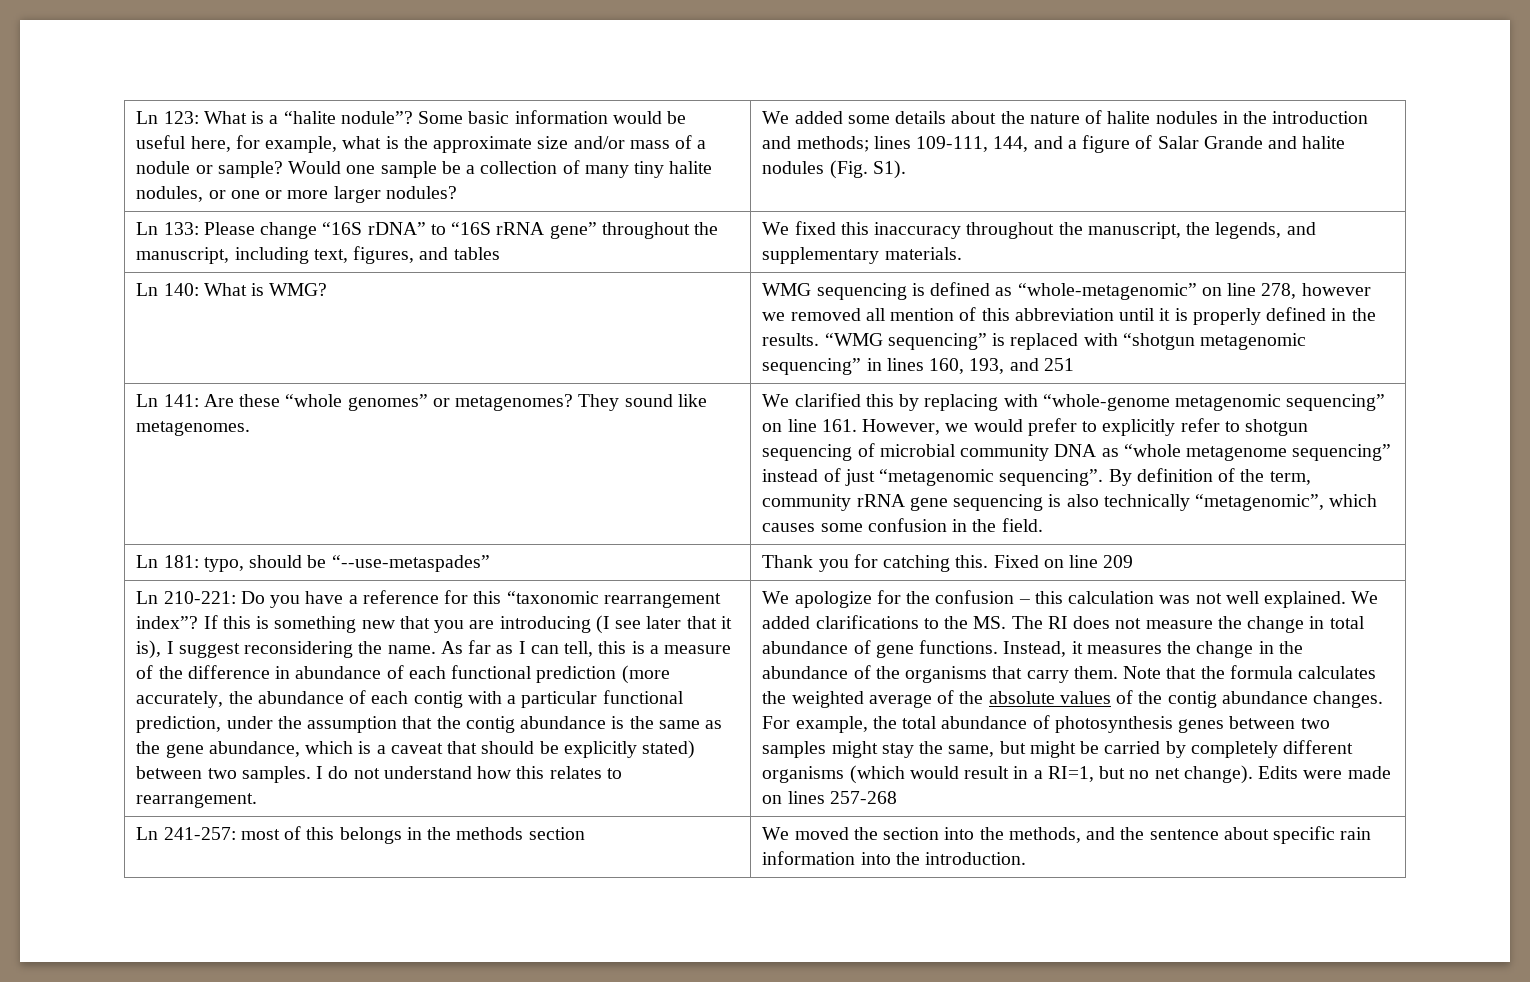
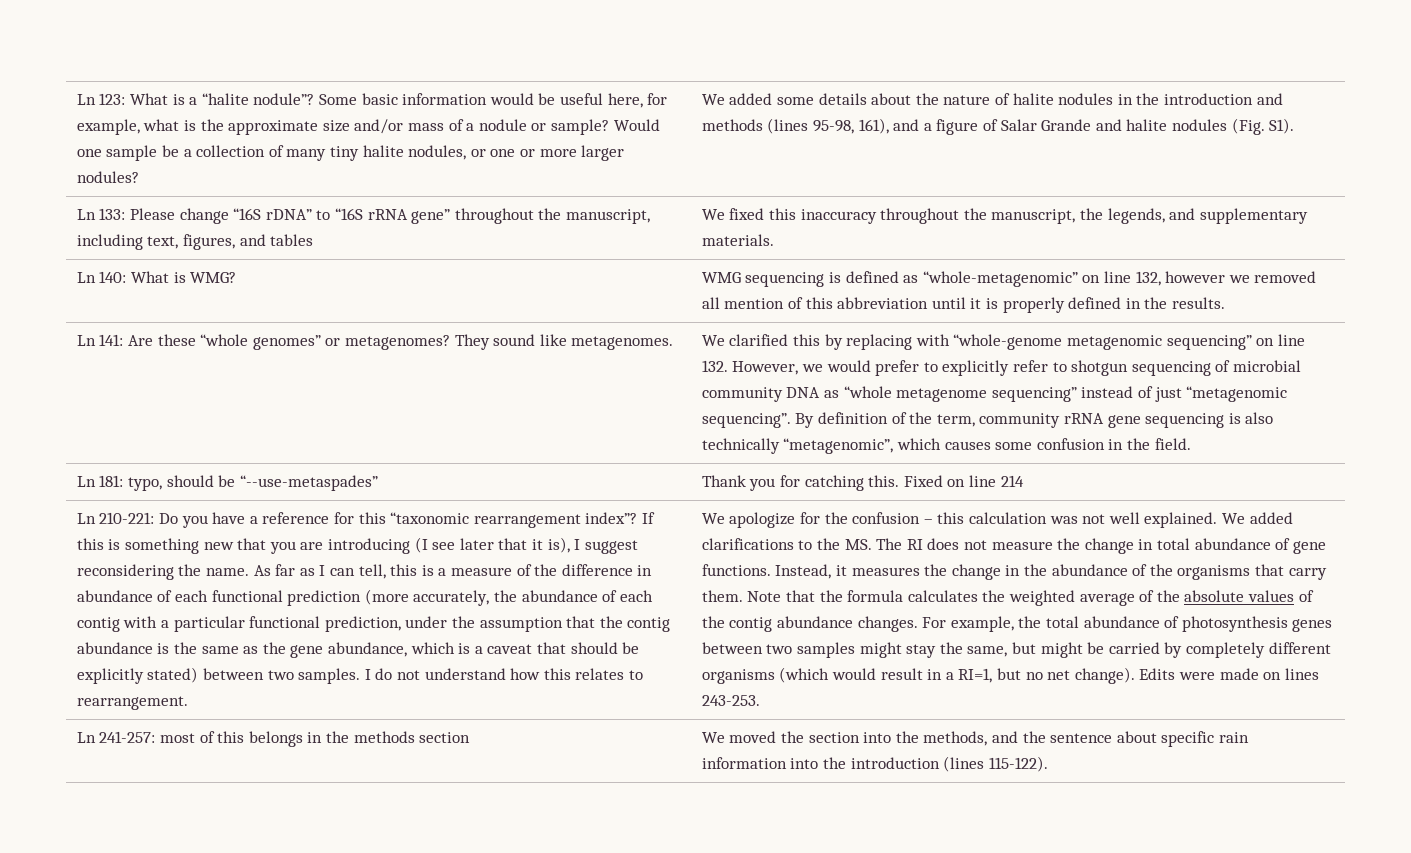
- We added some details about the nature of halite nodules in the introduction and methods; lines 109-111, 144, and a figure of Salar Grande and halite nodules (Fig. S1).
+ We added some details about the nature of halite nodules in the introduction and methods (lines 95-98, 161), and a figure of Salar Grande and halite nodules (Fig. S1).
- WMG sequencing is defined as “whole-metagenomic” on line 278, however we removed all mention of this abbreviation until it is properly defined in the results. “WMG sequencing” is replaced with “shotgun metagenomic sequencing” in lines 160, 193, and 251
+ WMG sequencing is defined as “whole-metagenomic” on line 132, however we removed all mention of this abbreviation until it is properly defined in the results.
- We clarified this by replacing with “whole-genome metagenomic sequencing” on line 161. However, we would prefer to explicitly refer to shotgun sequencing of microbial community DNA as “whole metagenome sequencing” instead of just “metagenomic sequencing”.
+ We clarified this by replacing with “whole-genome metagenomic sequencing” on line 132. However, we would prefer to explicitly refer to shotgun sequencing of microbial community DNA as “whole metagenome sequencing” instead of just “metagenomic sequencing”.
- Ln 181: typo, should be “--use-metaspades” | Thank you for catching this. Fixed on line 209
+ Ln 181: typo, should be “--use-metaspades” | Thank you for catching this. Fixed on line 214
- Edits were made on lines 257-268
+ Edits were made on lines 243-253.
- Ln 241-257: most of this belongs in the methods section | We moved the section into the methods, and the sentence about specific rain information into the introduction.
+ Ln 241-257: most of this belongs in the methods section | We moved the section into the methods, and the sentence about specific rain information into the introduction (lines 115-122).

